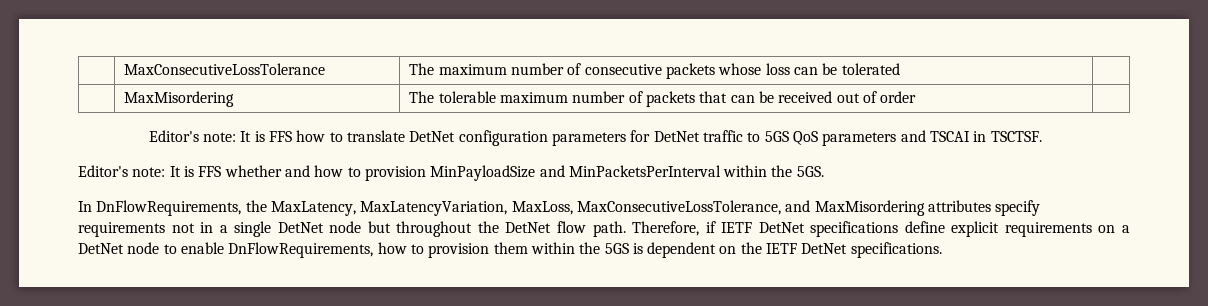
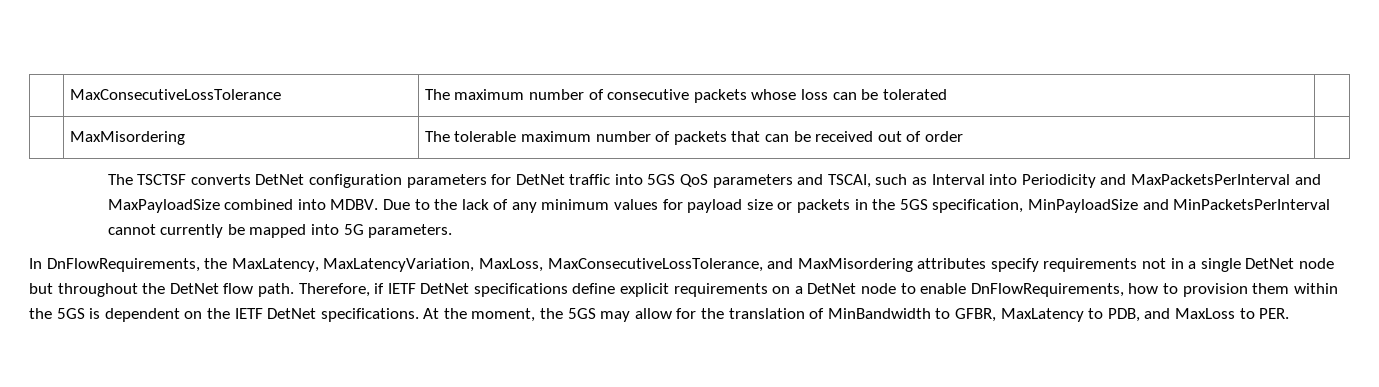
- Editor's note: It is FFS how to translate DetNet configuration parameters for DetNet traffic to 5GS QoS parameters and TSCAI in TSCTSF.
- Editor's note: It is FFS whether and how to provision MinPayloadSize and MinPacketsPerInterval within the 5GS.
+ The TSCTSF converts DetNet configuration parameters for DetNet traffic into 5GS QoS parameters and TSCAI, such as Interval into Periodicity and MaxPacketsPerInterval and MaxPayloadSize combined into MDBV. Due to the lack of any minimum values for payload size or packets in the 5GS specification, MinPayloadSize and MinPacketsPerInterval cannot currently be mapped into 5G parameters.
+ At the moment, the 5GS may allow for the translation of MinBandwidth to GFBR, MaxLatency to PDB, and MaxLoss to PER.

